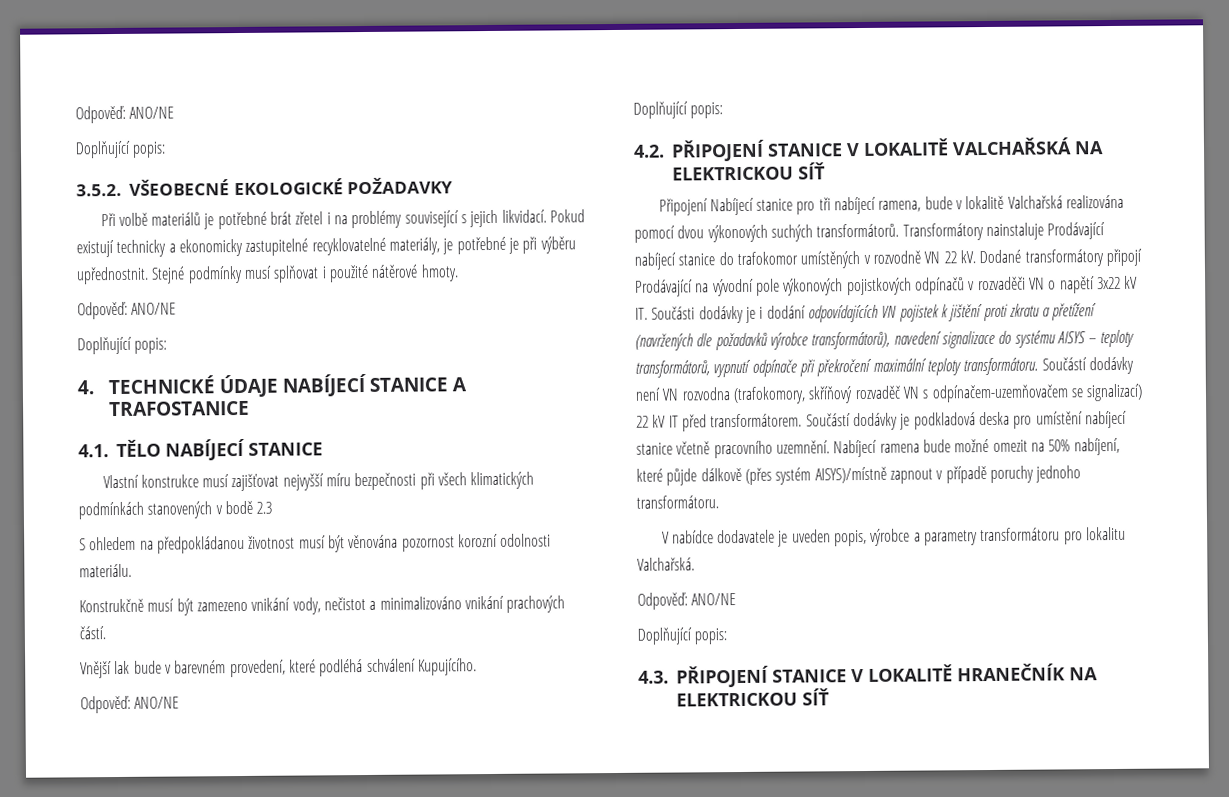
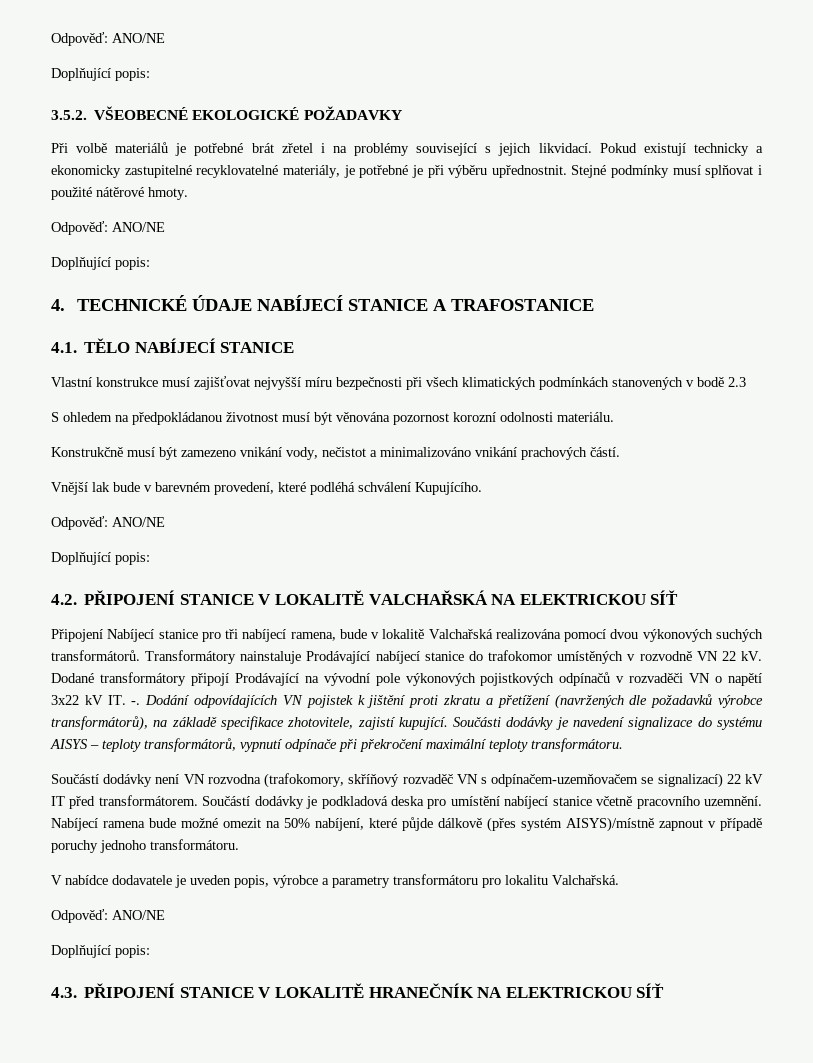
- Dodané transformátory připojí Prodávající na vývodní pole výkonových pojistkových odpínačů v rozvaděči VN o napětí 3x22 kV IT. Součásti dodávky je i dodání odpovídajících VN pojistek k jištění proti zkratu a přetížení (navržených dle požadavků výrobce transformátorů), navedení signalizace do systému AISYS – teploty transformátorů, vypnutí odpínače při překročení maximální teploty transformátoru. Součástí dodávky není VN rozvodna (trafokomory, skříňový rozvaděč VN s odpínačem-uzemňovačem se signalizací) 22 kV IT před transformátorem.
+ Dodané transformátory připojí Prodávající na vývodní pole výkonových pojistkových odpínačů v rozvaděči VN o napětí 3x22 kV IT. -. Dodání odpovídajících VN pojistek k jištění proti zkratu a přetížení (navržených dle požadavků výrobce transformátorů), na základě specifikace zhotovitele, zajistí kupující. Součásti dodávky je navedení signalizace do systému AISYS – teploty transformátorů, vypnutí odpínače při překročení maximální teploty transformátoru.
+ Součástí dodávky není VN rozvodna (trafokomory, skříňový rozvaděč VN s odpínačem-uzemňovačem se signalizací) 22 kV IT před transformátorem.

